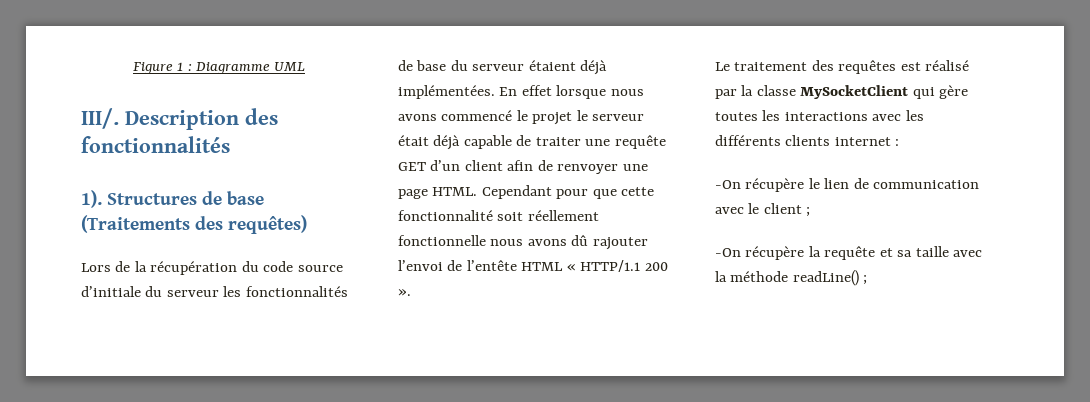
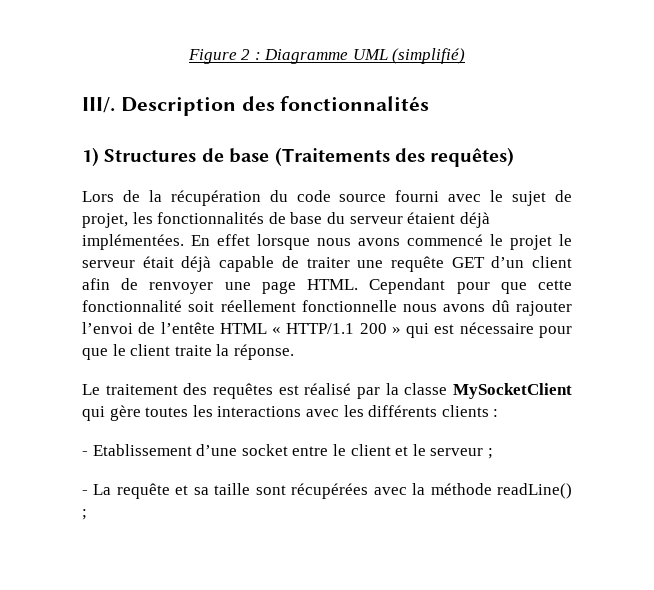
- Figure 1 : Diagramme UML
+ Figure 2 : Diagramme UML (simplifié)
- 1). Structures de base (Traitements des requêtes)
+ 1) Structures de base (Traitements des requêtes)
- Lors de la récupération du code source d’initiale du serveur les fonctionnalités de base du serveur étaient déjà implémentées.
+ Lors de la récupération du code source fourni avec le sujet de projet, les fonctionnalités de base du serveur étaient déjà implémentées.
- Cependant pour que cette fonctionnalité soit réellement fonctionnelle nous avons dû rajouter l’envoi de l’entête HTML « HTTP/1.1 200 ».
+ Cependant pour que cette fonctionnalité soit réellement fonctionnelle nous avons dû rajouter l’envoi de l’entête HTML « HTTP/1.1 200 » qui est nécessaire pour que le client traite la réponse.
- Le traitement des requêtes est réalisé par la classe MySocketClient qui gère toutes les interactions avec les différents clients internet :
+ Le traitement des requêtes est réalisé par la classe MySocketClient qui gère toutes les interactions avec les différents clients :
- -On récupère le lien de communication avec le client ;
- -On récupère la requête et sa taille avec la méthode readLine() ;
+ - Etablissement d’une socket entre le client et le serveur ;
+ - La requête et sa taille sont récupérées avec la méthode readLine() ;

